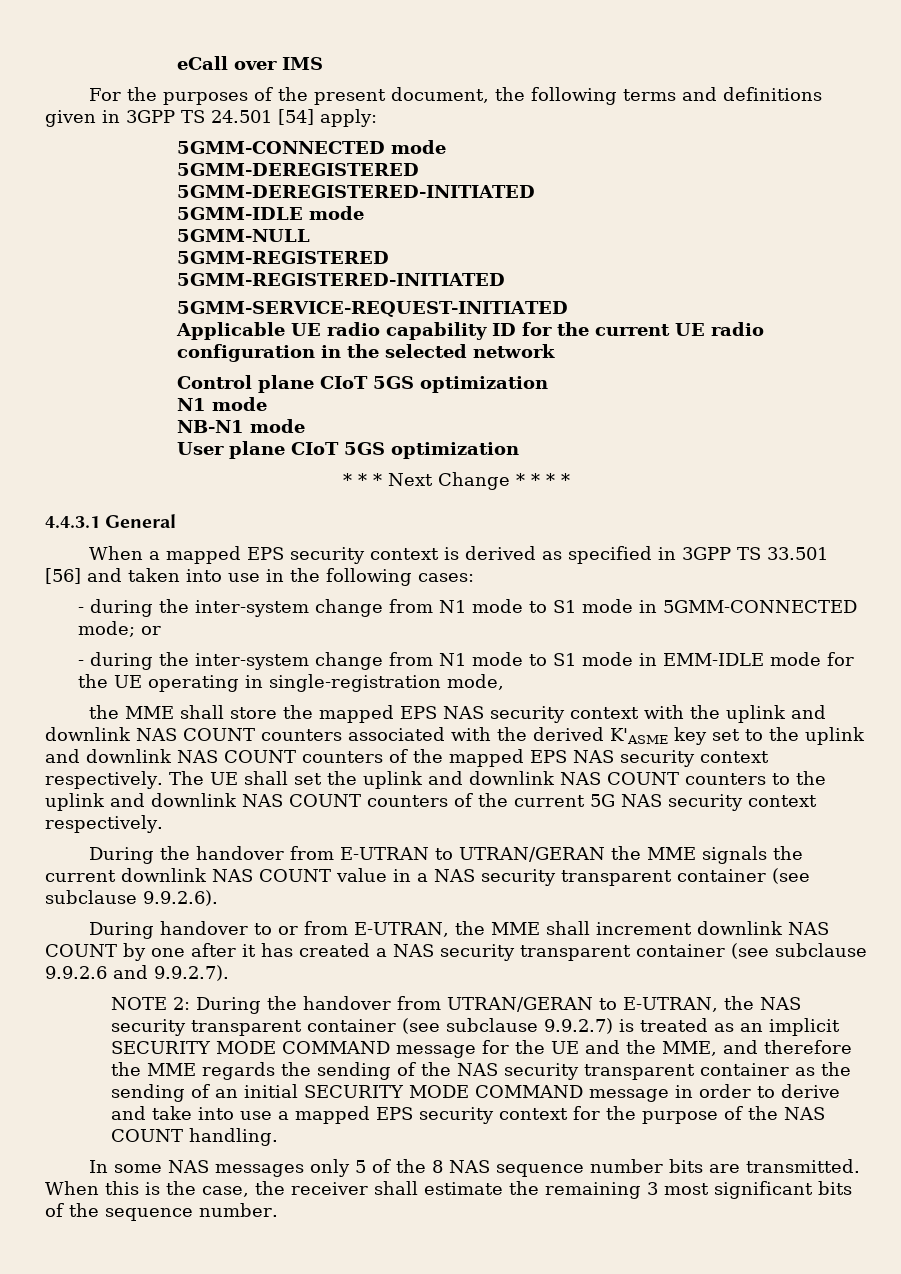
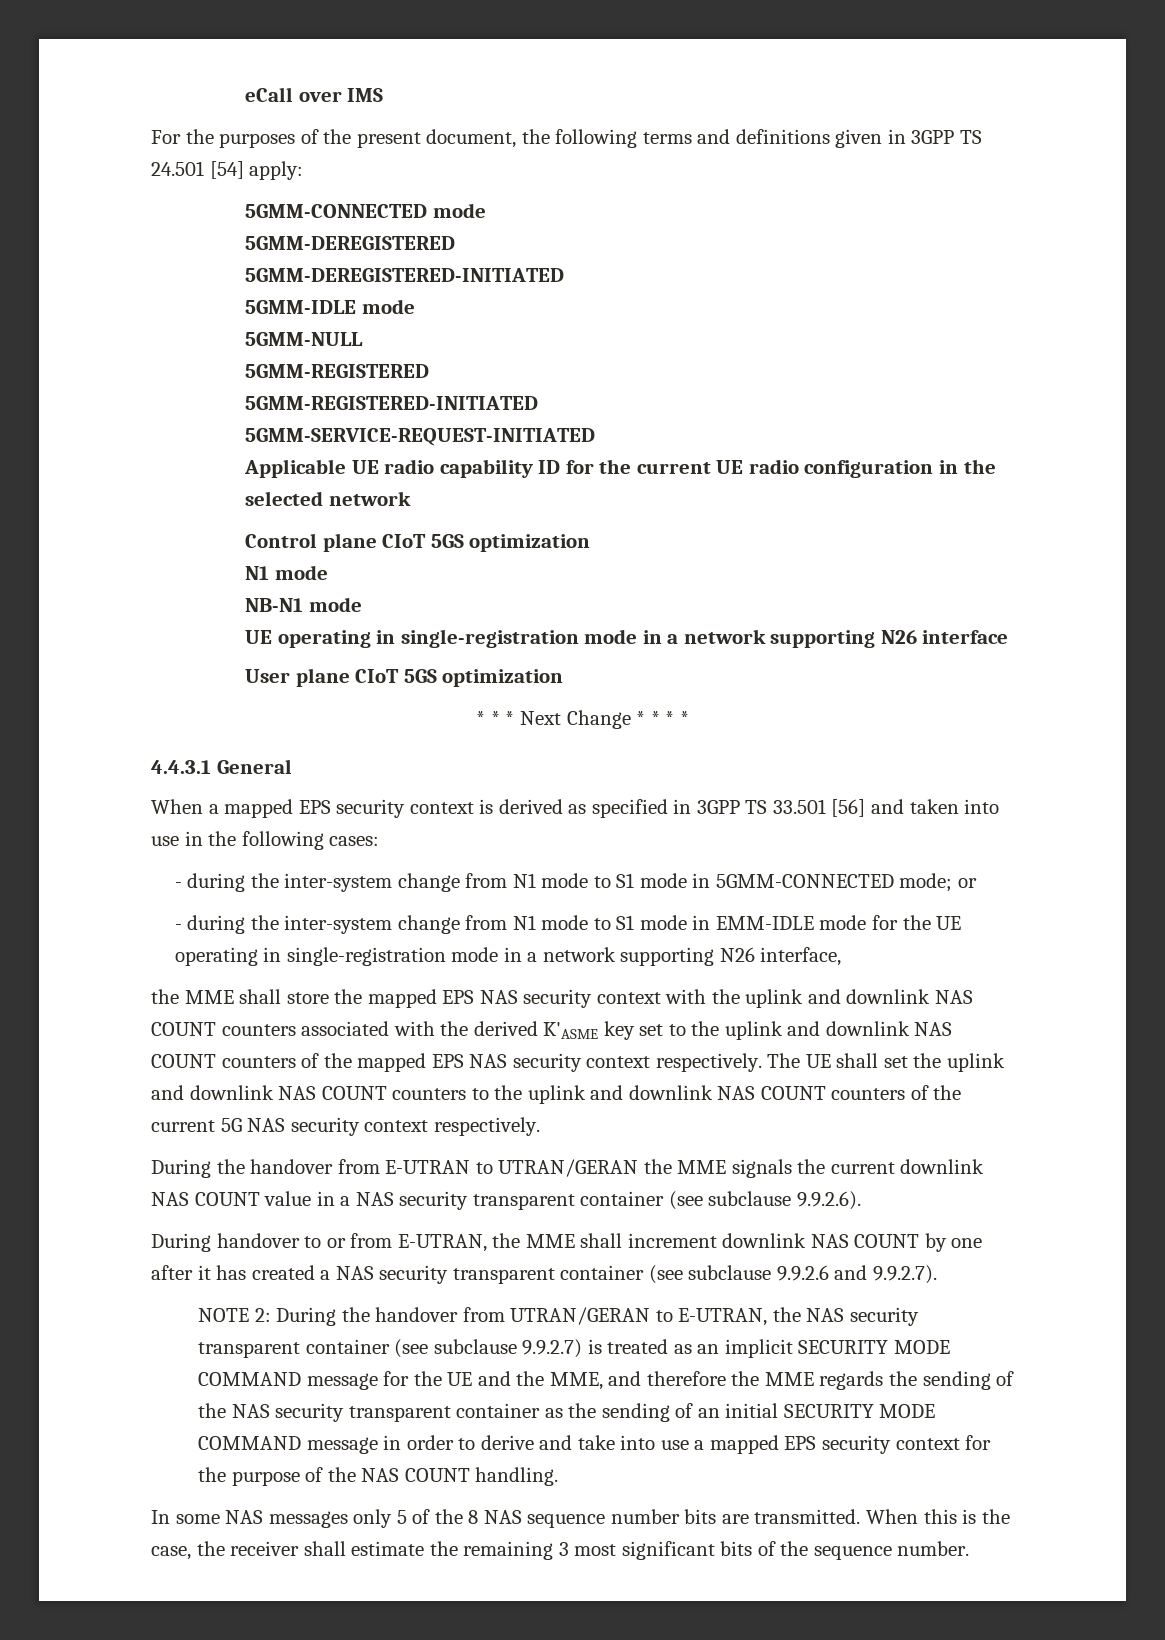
+ UE operating in single-registration mode in a network supporting N26 interface
- - during the inter-system change from N1 mode to S1 mode in EMM-IDLE mode for the UE operating in single-registration mode,
+ - during the inter-system change from N1 mode to S1 mode in EMM-IDLE mode for the UE operating in single-registration mode in a network supporting N26 interface,

